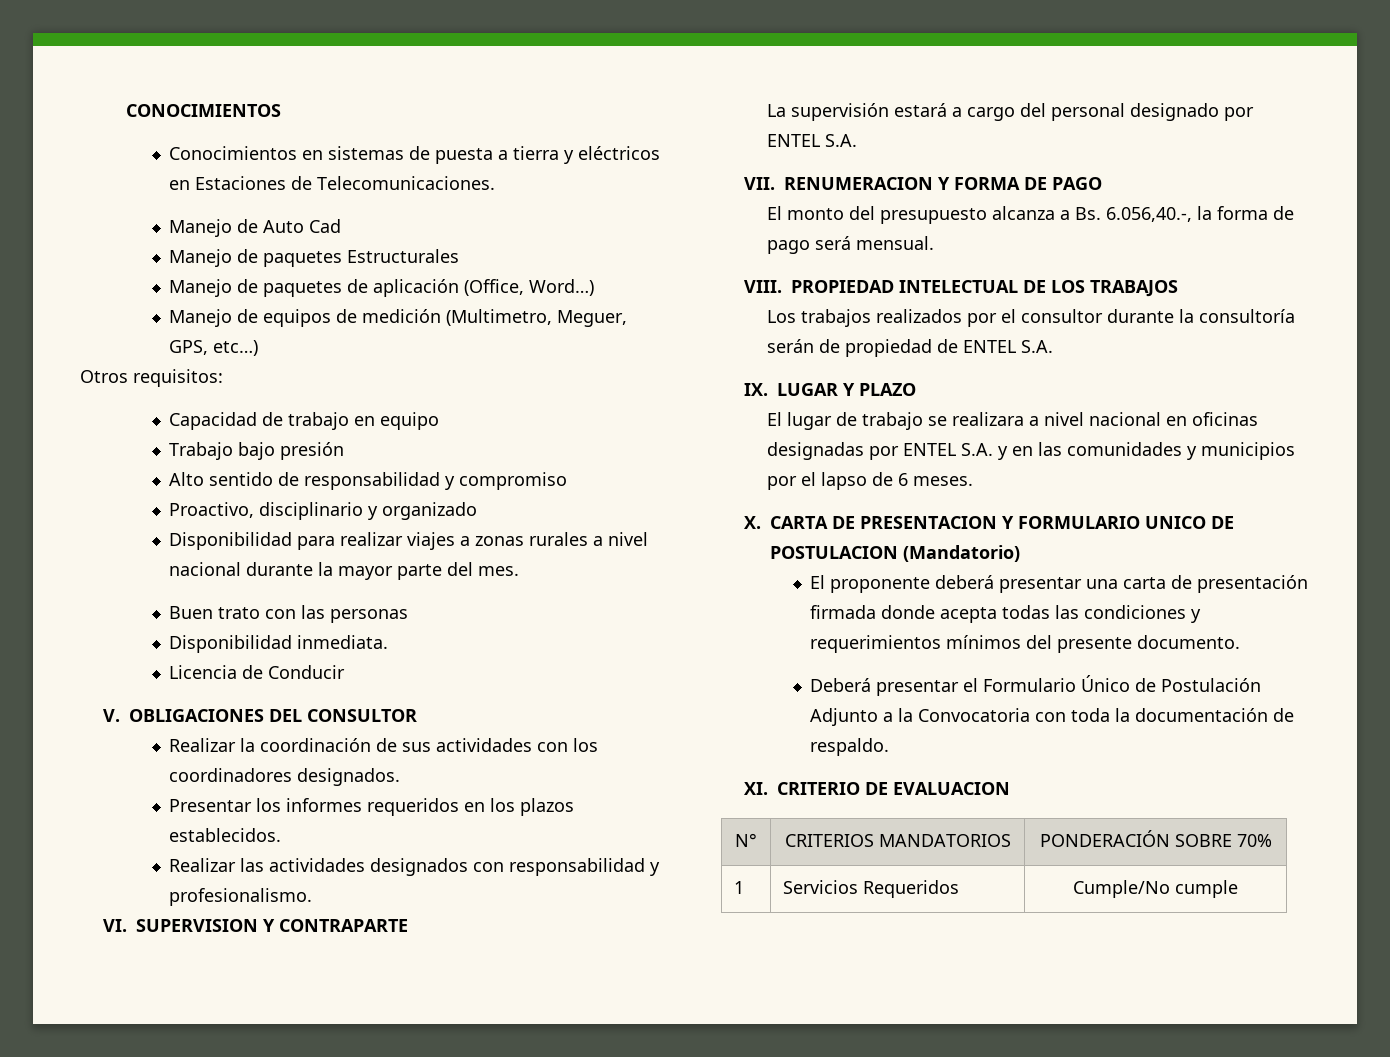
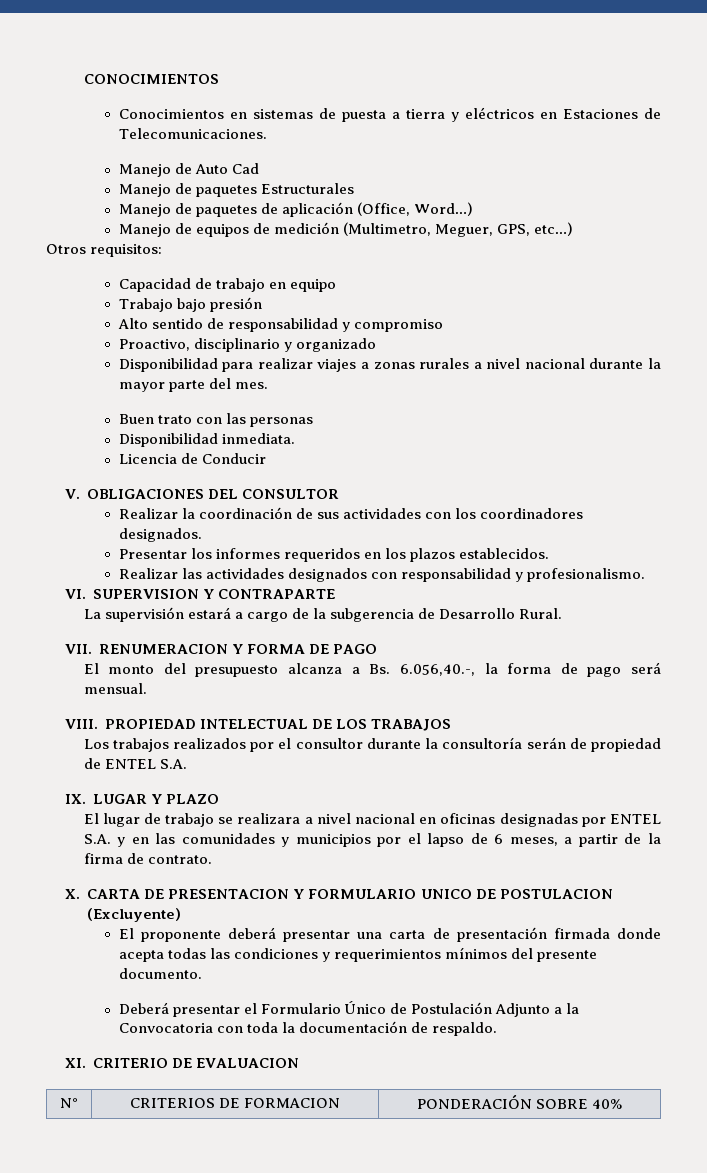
- La supervisión estará a cargo del personal designado por ENTEL S.A.
+ La supervisión estará a cargo de la subgerencia de Desarrollo Rural.
- El lugar de trabajo se realizara a nivel nacional en oficinas designadas por ENTEL S.A. y en las comunidades y municipios por el lapso de 6 meses.
+ El lugar de trabajo se realizara a nivel nacional en oficinas designadas por ENTEL S.A. y en las comunidades y municipios por el lapso de 6 meses, a partir de la firma de contrato.
- X. CARTA DE PRESENTACION Y FORMULARIO UNICO DE POSTULACION (Mandatorio)
+ X. CARTA DE PRESENTACION Y FORMULARIO UNICO DE POSTULACION (Excluyente)
- N° | CRITERIOS MANDATORIOS | PONDERACIÓN SOBRE 70%
- 1 | Servicios Requeridos | Cumple/No cumple
+ N° | CRITERIOS DE FORMACION | PONDERACIÓN SOBRE 40%

